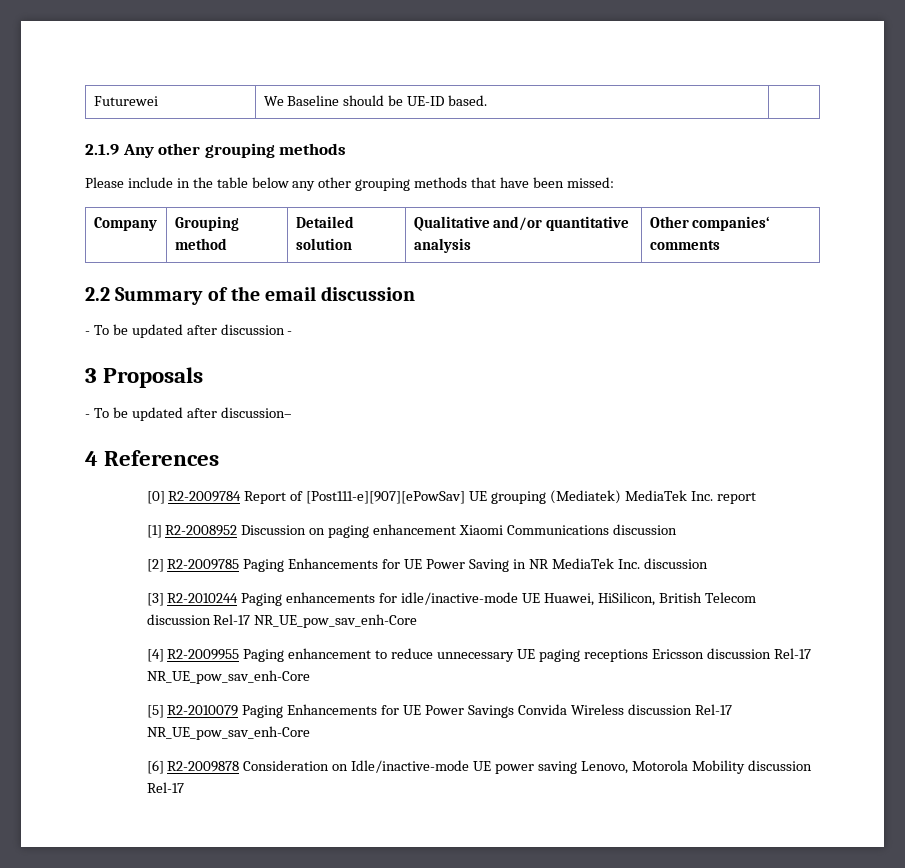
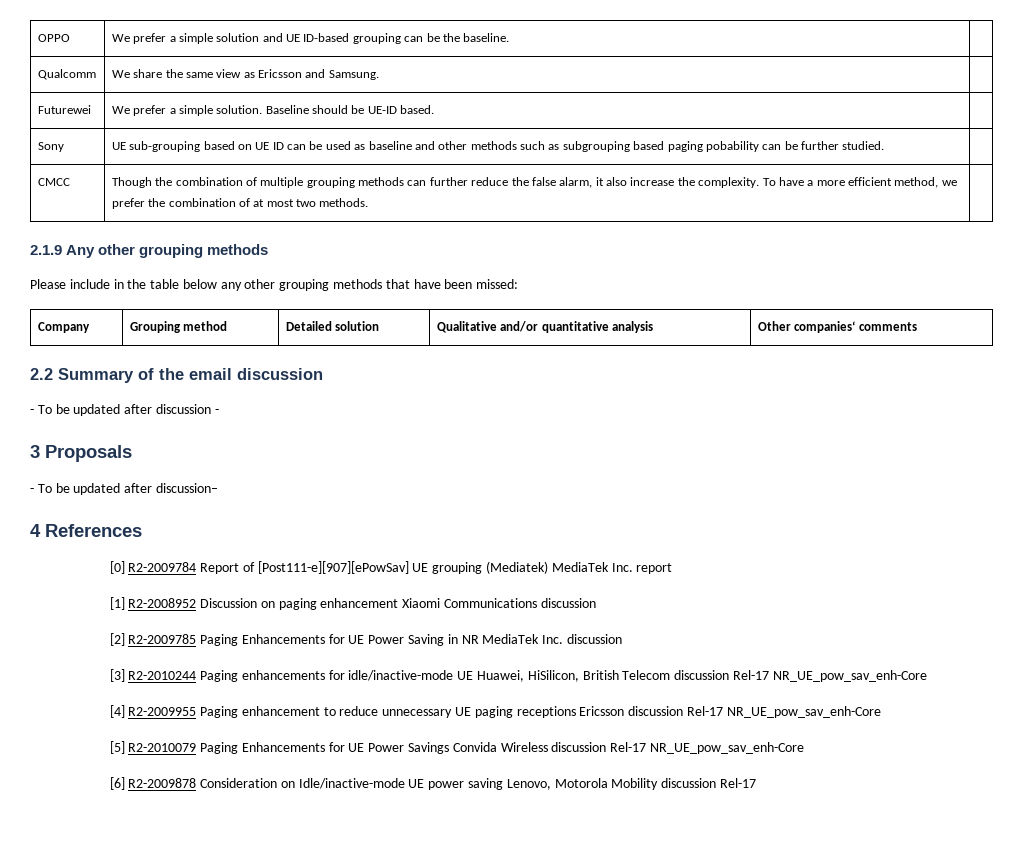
- Futurewei | We Baseline should be UE-ID based. |
+ OPPO | We prefer a simple solution and UE ID-based grouping can be the baseline. |
+ Qualcomm | We share the same view as Ericsson and Samsung. |
+ Futurewei | We prefer a simple solution. Baseline should be UE-ID based. |
+ Sony | UE sub-grouping based on UE ID can be used as baseline and other methods such as subgrouping based paging pobability can be further studied. |
+ CMCC | Though the combination of multiple grouping methods can further reduce the false alarm, it also increase the complexity. To have a more efficient method, we prefer the combination of at most two methods. |

